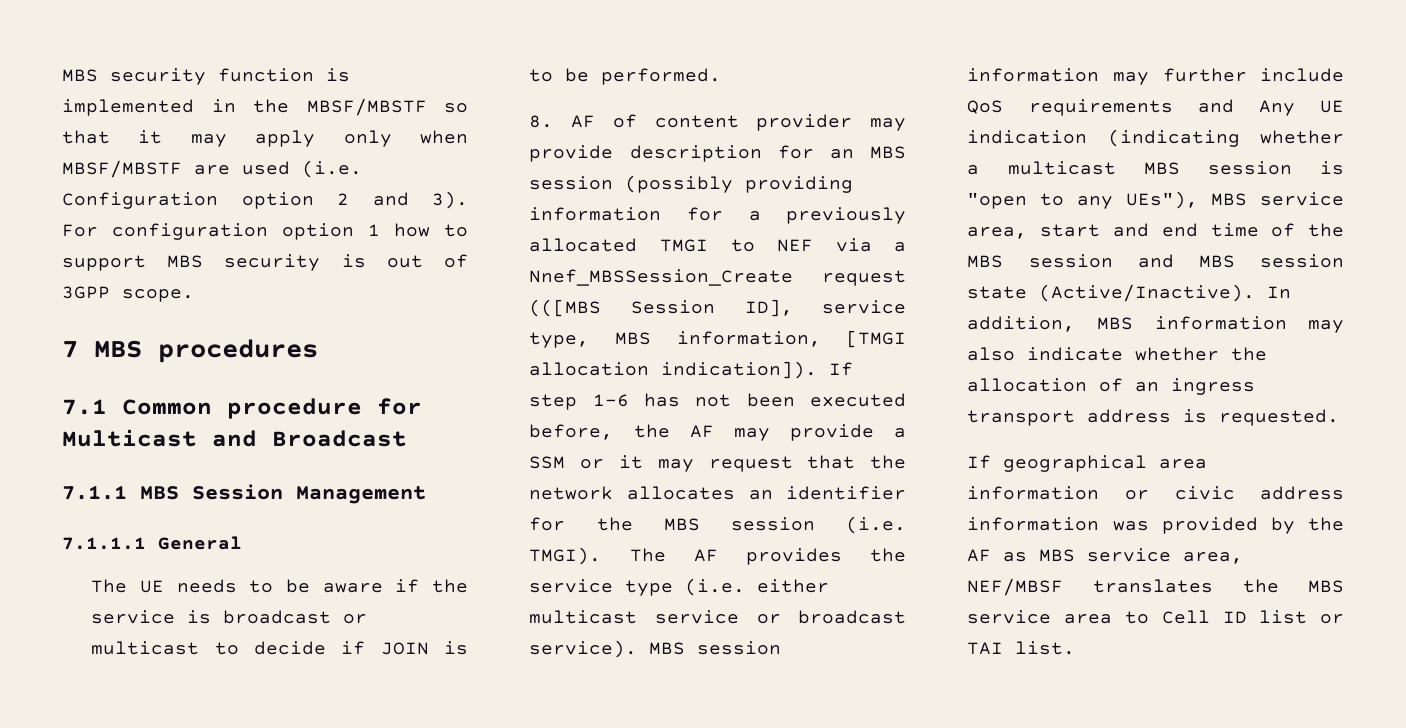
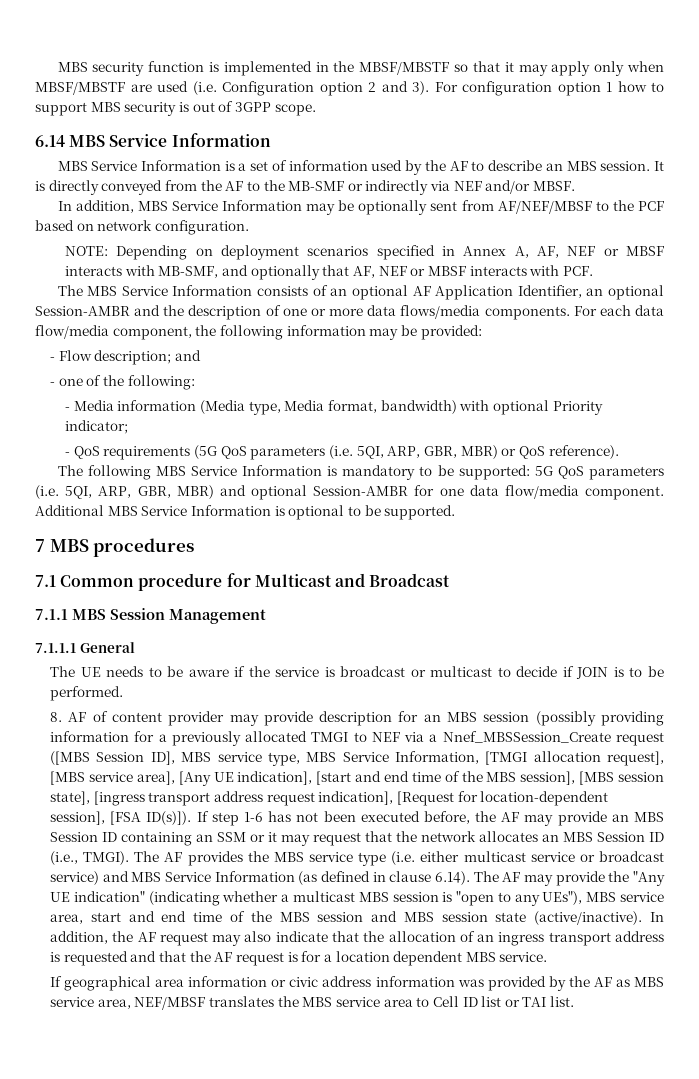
+ 6.14 MBS Service Information
+ MBS Service Information is a set of information used by the AF to describe an MBS session. It is directly conveyed from the AF to the MB-SMF or indirectly via NEF and/or MBSF.
+ In addition, MBS Service Information may be optionally sent from AF/NEF/MBSF to the PCF based on network configuration.
+ NOTE: Depending on deployment scenarios specified in Annex A, AF, NEF or MBSF interacts with MB-SMF, and optionally that AF, NEF or MBSF interacts with PCF.
+ The MBS Service Information consists of an optional AF Application Identifier, an optional Session-AMBR and the description of one or more data flows/media components. For each data flow/media component, the following information may be provided:
+ - Flow description; and
+ - one of the following:
+ - Media information (Media type, Media format, bandwidth) with optional Priority indicator;
+ - QoS requirements (5G QoS parameters (i.e. 5QI, ARP, GBR, MBR) or QoS reference).
+ The following MBS Service Information is mandatory to be supported: 5G QoS parameters (i.e. 5QI, ARP, GBR, MBR) and optional Session-AMBR for one data flow/media component. Additional MBS Service Information is optional to be supported.
- 8. AF of content provider may provide description for an MBS session (possibly providing information for a previously allocated TMGI to NEF via a Nnef_MBSSession_Create request (([MBS Session ID], service type, MBS information, [TMGI allocation indication]).
+ 8. AF of content provider may provide description for an MBS session (possibly providing information for a previously allocated TMGI to NEF via a Nnef_MBSSession_Create request ([MBS Session ID], MBS service type, MBS Service Information, [TMGI allocation request], [MBS service area], [Any UE indication], [start and end time of the MBS session], [MBS session state], [ingress transport address request indication], [Request for location-dependent session], [FSA ID(s)]).
- If step 1-6 has not been executed before, the AF may provide a SSM or it may request that the network allocates an identifier for the MBS session (i.e. TMGI).
+ If step 1-6 has not been executed before, the AF may provide an MBS Session ID containing an SSM or it may request that the network allocates an MBS Session ID (i.e., TMGI).
- The AF provides the service type (i.e. either multicast service or broadcast service). MBS session information may further include QoS requirements and Any UE indication (indicating whether a multicast MBS session is "open to any UEs"), MBS service area, start and end time of the MBS session and MBS session state (Active/Inactive). In addition, MBS information may also indicate whether the allocation of an ingress transport address is requested.
+ The AF provides the MBS service type (i.e. either multicast service or broadcast service) and MBS Service Information (as defined in clause 6.14). The AF may provide the "Any UE indication" (indicating whether a multicast MBS session is "open to any UEs"), MBS service area, start and end time of the MBS session and MBS session state (active/inactive). In addition, the AF request may also indicate that the allocation of an ingress transport address is requested and that the AF request is for a location dependent MBS service.

